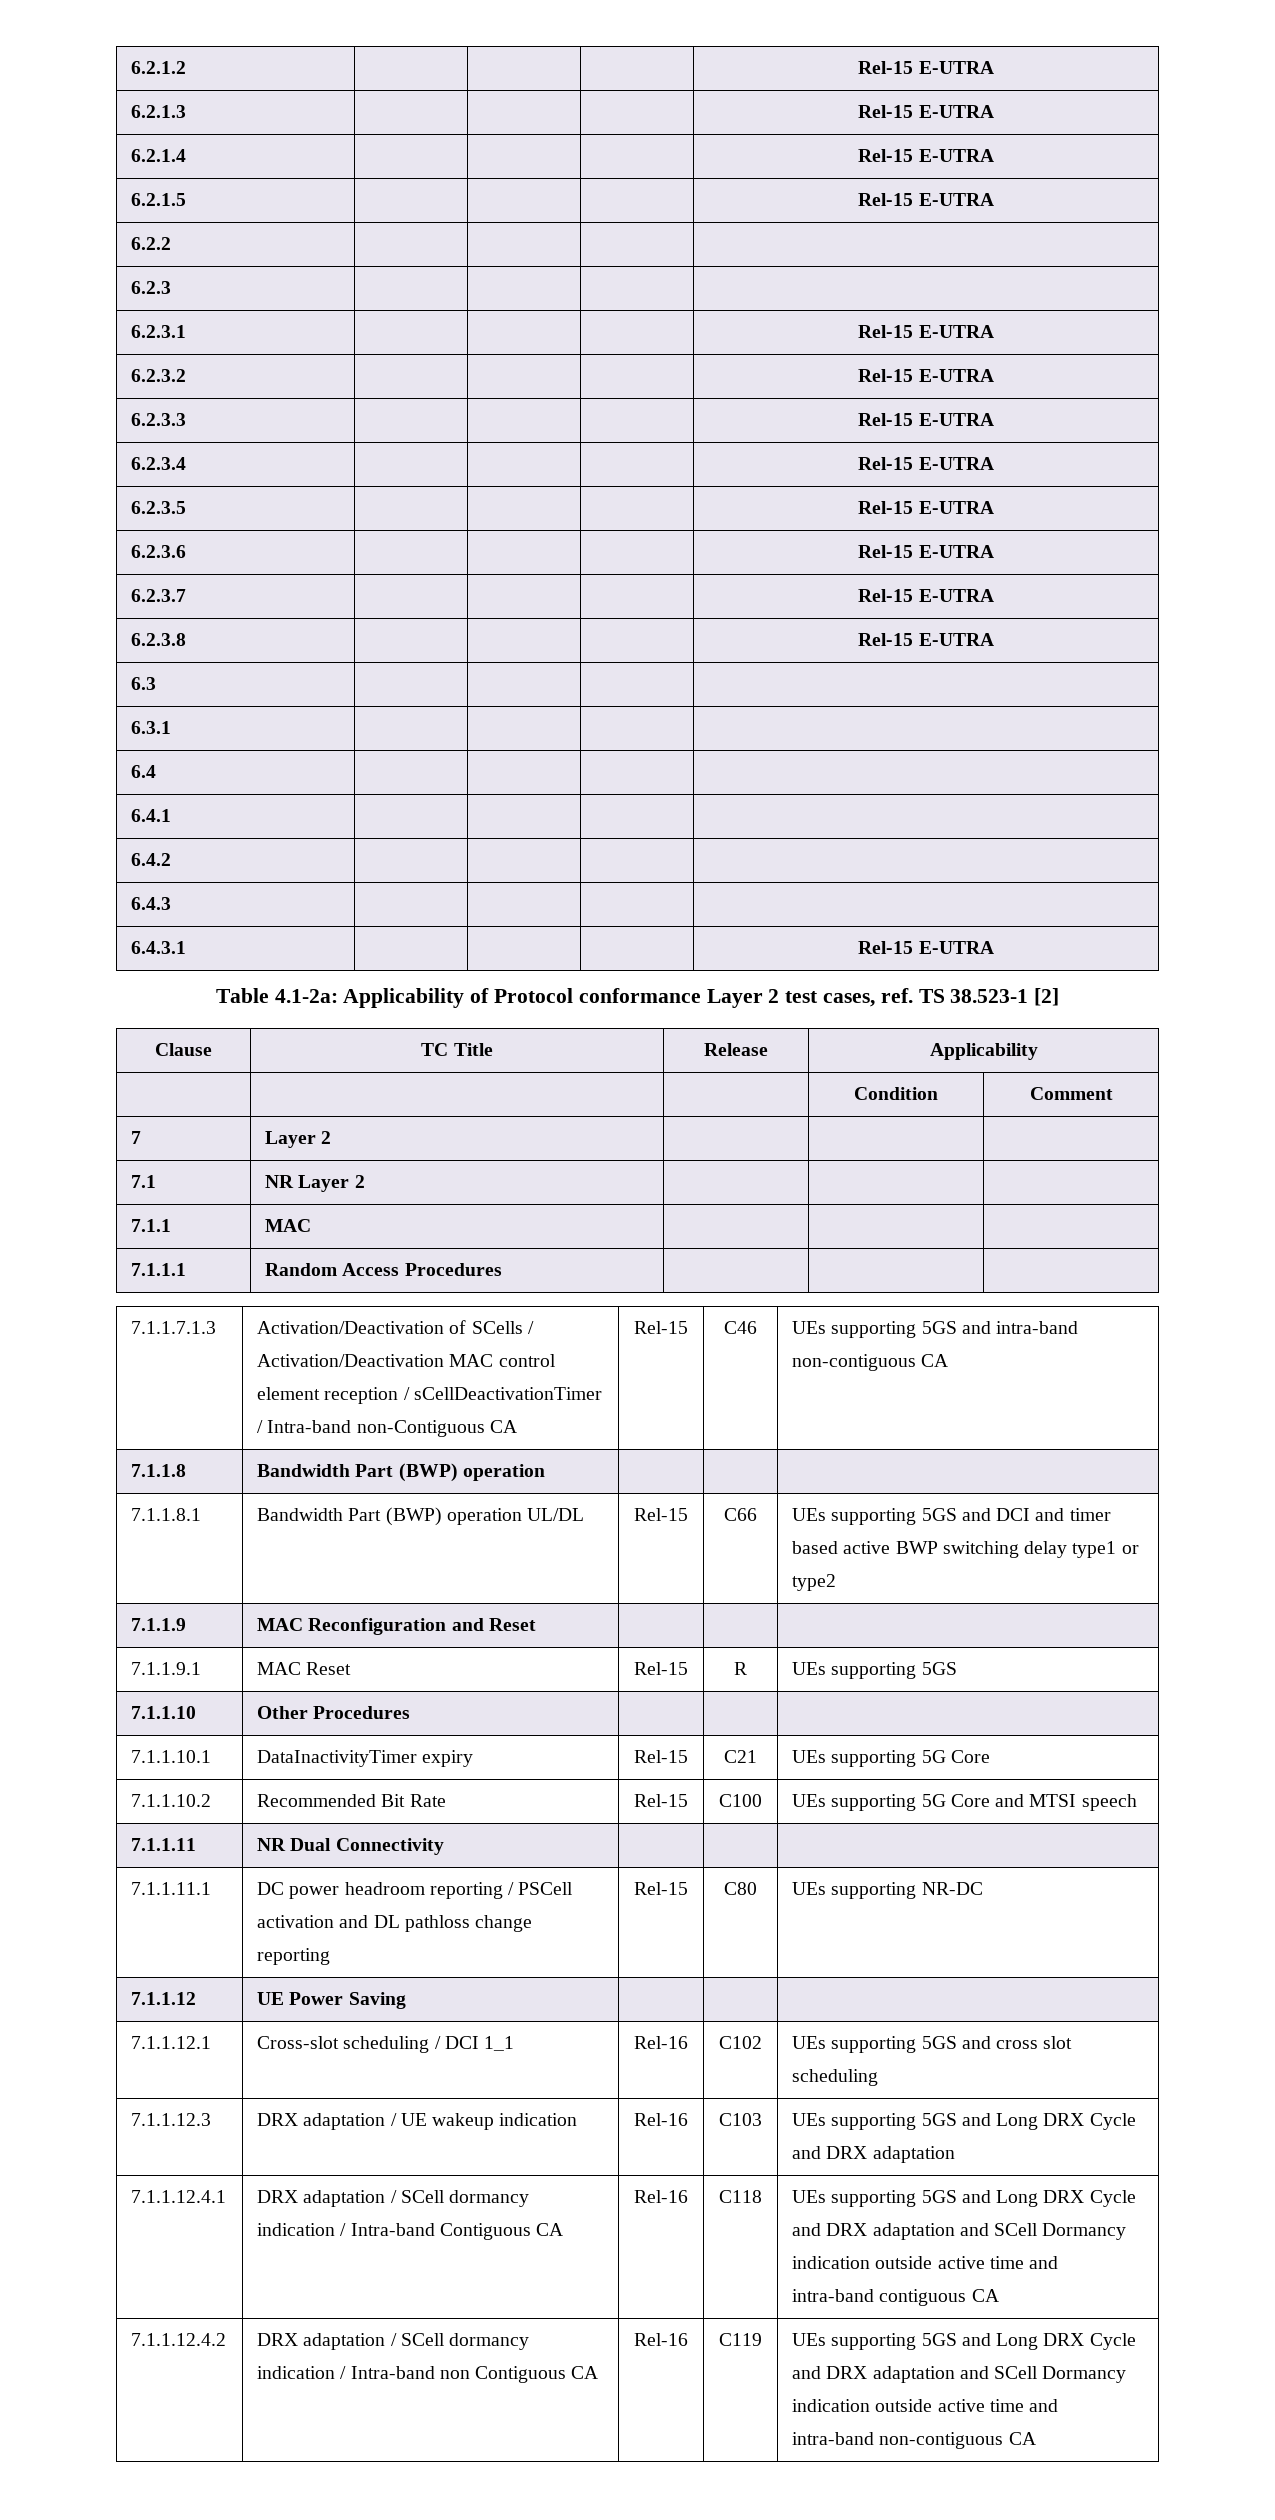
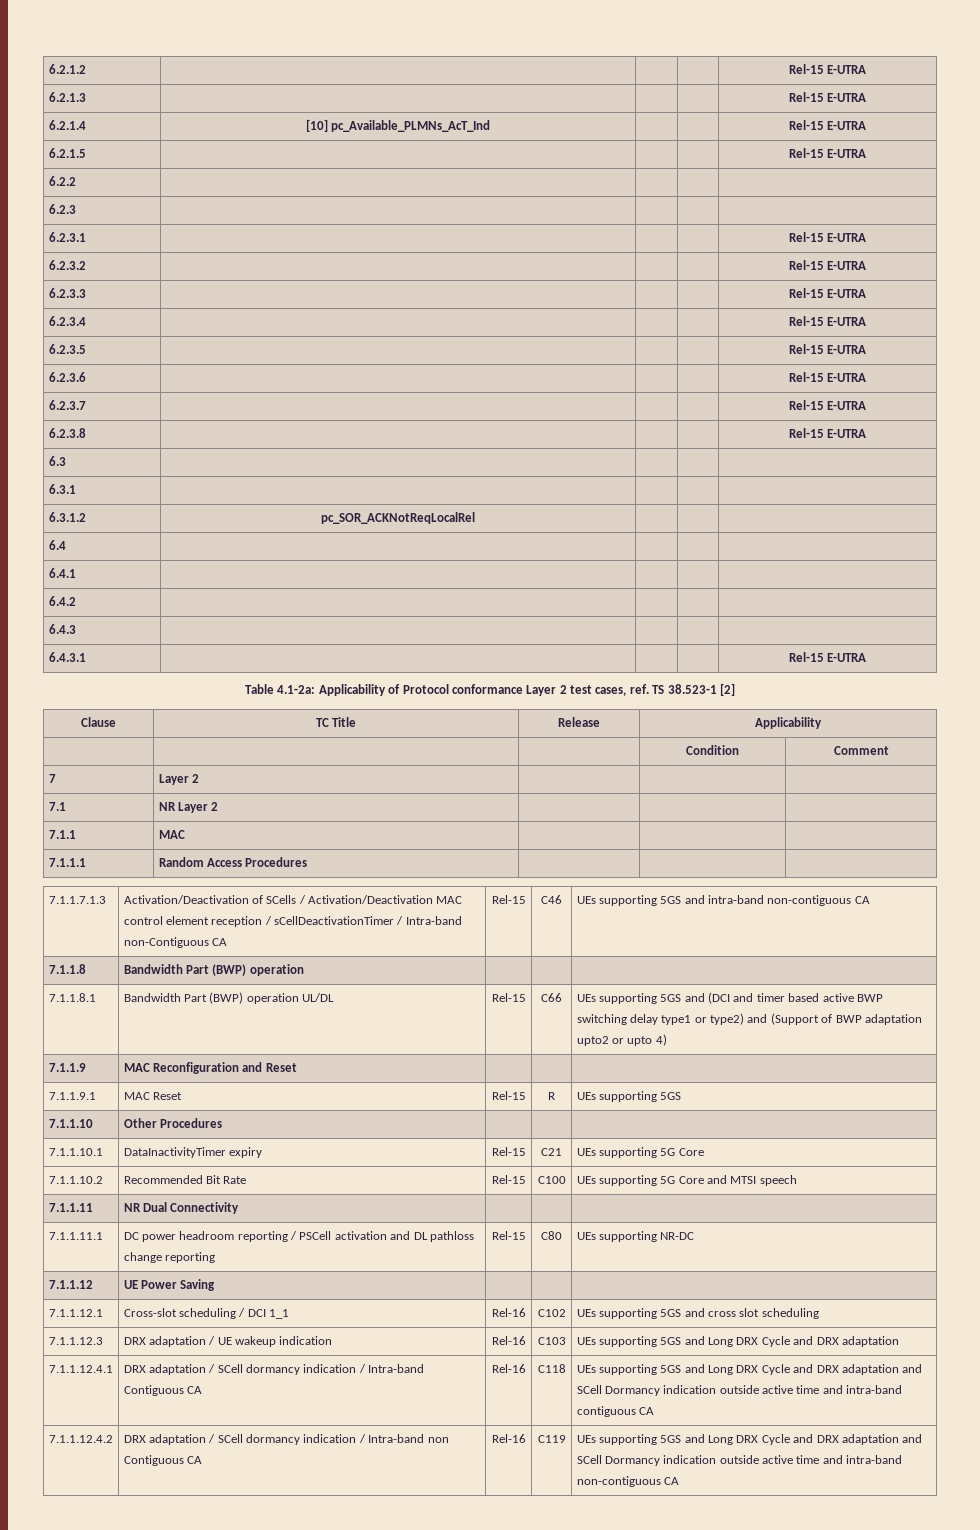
- 6.2.1.4 | | | | Rel-15 E-UTRA
+ 6.2.1.4 | [10] pc_Available_PLMNs_AcT_Ind | | | Rel-15 E-UTRA
+ 6.3.1.2 | pc_SOR_ACKNotReqLocalRel | | |
- 7.1.1.8.1 | Bandwidth Part (BWP) operation UL/DL | Rel-15 | C66 | UEs supporting 5GS and DCI and timer based active BWP switching delay type1 or type2
+ 7.1.1.8.1 | Bandwidth Part (BWP) operation UL/DL | Rel-15 | C66 | UEs supporting 5GS and (DCI and timer based active BWP switching delay type1 or type2) and (Support of BWP adaptation upto2 or upto 4)

